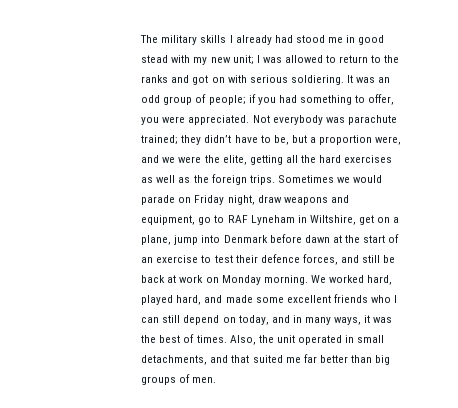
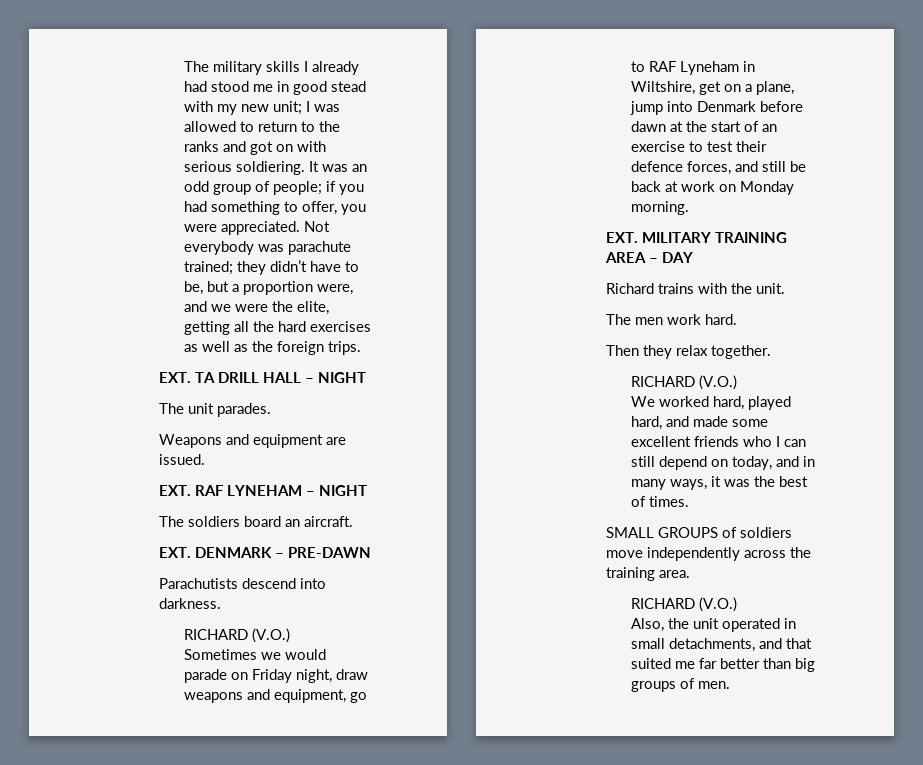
- they didn’t have to be, but a proportion were, and we were the elite, getting all the hard exercises as well as the foreign trips. Sometimes we would parade on Friday night, draw weapons and equipment, go to RAF Lyneham in Wiltshire, get on a plane, jump into Denmark before dawn at the start of an exercise to test their defence forces, and still be back at work on Monday morning. We worked hard, played hard, and made some excellent friends who I can still depend on today, and in many ways, it was the best of times. Also, the unit operated in small detachments, and that suited me far better than big groups of men.
+ they didn’t have to be, but a proportion were, and we were the elite, getting all the hard exercises as well as the foreign trips.
+ EXT. TA DRILL HALL – NIGHT
+ The unit parades.
+ Weapons and equipment are issued.
+ EXT. RAF LYNEHAM – NIGHT
+ The soldiers board an aircraft.
+ EXT. DENMARK – PRE-DAWN
+ Parachutists descend into darkness.
+ RICHARD (V.O.)
+ Sometimes we would parade on Friday night, draw weapons and equipment, go to RAF Lyneham in Wiltshire, get on a plane, jump into Denmark before dawn at the start of an exercise to test their defence forces, and still be back at work on Monday morning.
+ EXT. MILITARY TRAINING AREA – DAY
+ Richard trains with the unit.
+ The men work hard.
+ Then they relax together.
+ RICHARD (V.O.)
+ We worked hard, played hard, and made some excellent friends who I can still depend on today, and in many ways, it was the best of times.
+ SMALL GROUPS of soldiers move independently across the training area.
+ RICHARD (V.O.)
+ Also, the unit operated in small detachments, and that suited me far better than big groups of men.

